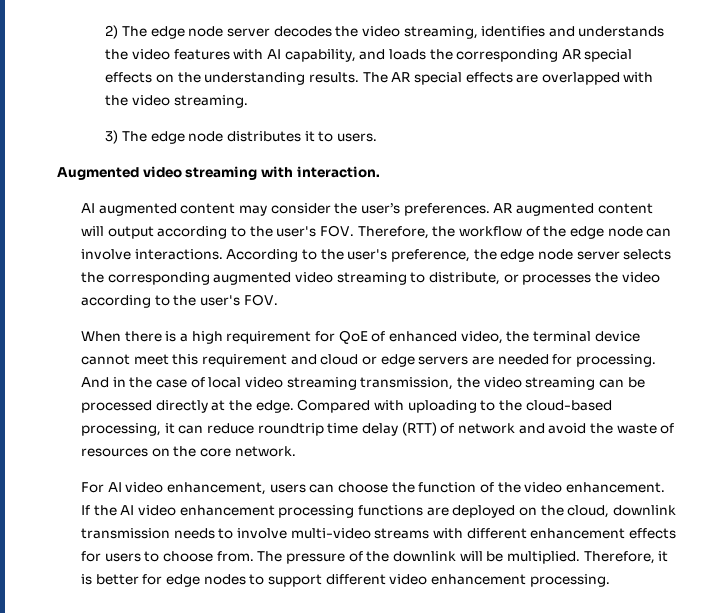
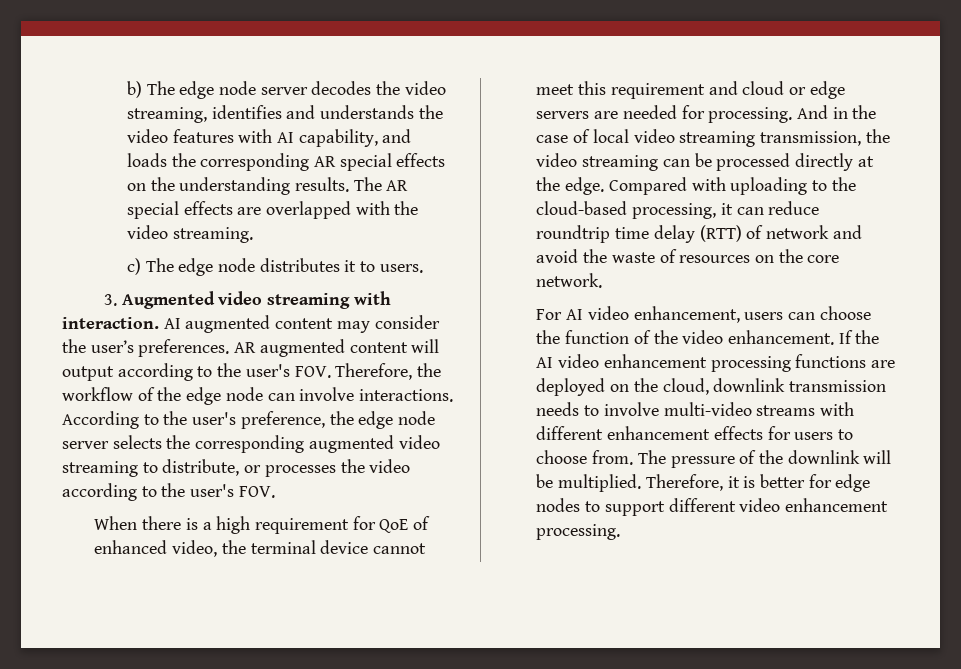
- 2) The edge node server decodes the video streaming, identifies and understands the video features with AI capability, and loads the corresponding AR special effects on the understanding results.
+ b) The edge node server decodes the video streaming, identifies and understands the video features with AI capability, and loads the corresponding AR special effects on the understanding results.
- 3) The edge node distributes it to users.
+ c) The edge node distributes it to users.
- Augmented video streaming with interaction.
- AI augmented content may consider the user’s preferences.
+ 3. Augmented video streaming with interaction. AI augmented content may consider the user’s preferences.

